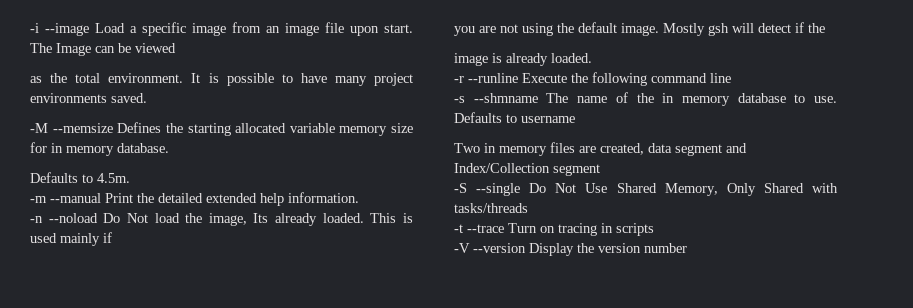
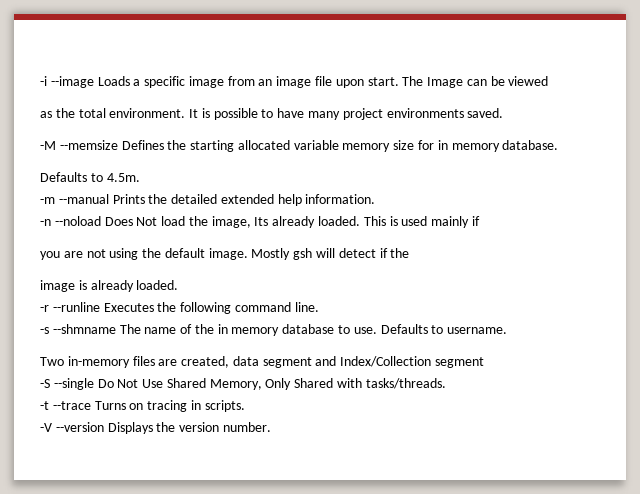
- -i --image Load a specific image from an image file upon start.
+ -i --image Loads a specific image from an image file upon start.
- -m --manual Print the detailed extended help information.
+ -m --manual Prints the detailed extended help information.
- -n --noload Do Not load the image, Its already loaded.
+ -n --noload Does Not load the image, Its already loaded.
- -r --runline Execute the following command line
+ -r --runline Executes the following command line.
- Defaults to username
+ Defaults to username.
- Two in memory files are created, data segment and Index/Collection segment
+ Two in-memory files are created, data segment and Index/Collection segment
- -S --single Do Not Use Shared Memory, Only Shared with tasks/threads
+ -S --single Do Not Use Shared Memory, Only Shared with tasks/threads.
- -t --trace Turn on tracing in scripts
+ -t --trace Turns on tracing in scripts.
- -V --version Display the version number
+ -V --version Displays the version number.

